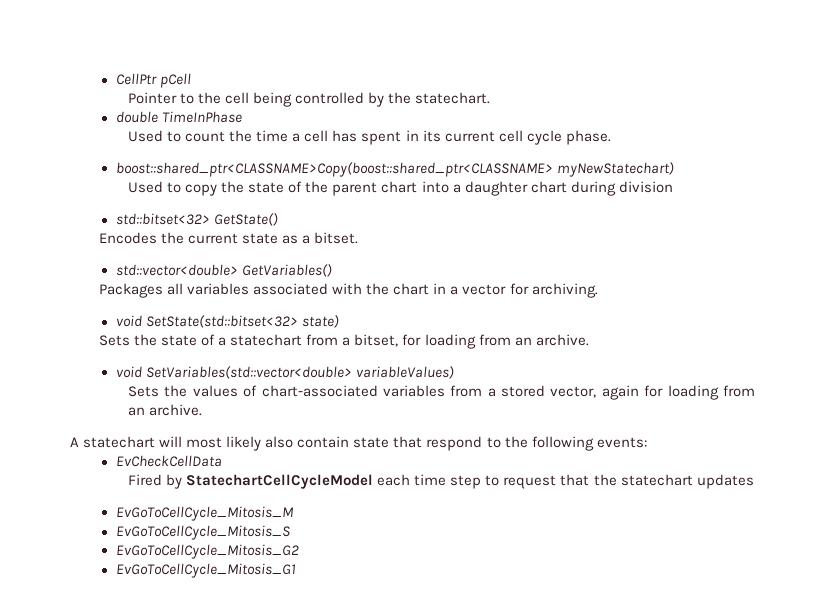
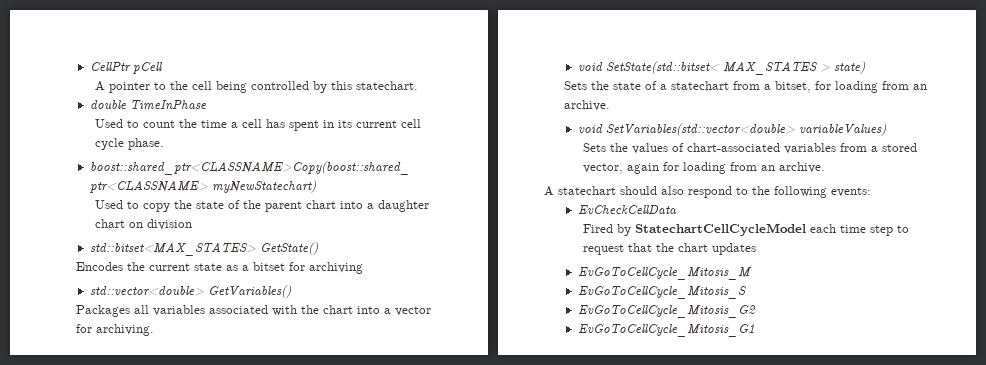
- Pointer to the cell being controlled by the statechart.
+ A pointer to the cell being controlled by this statechart.
- Used to copy the state of the parent chart into a daughter chart during division
+ Used to copy the state of the parent chart into a daughter chart on division
- std::bitset<32> GetState()
+ std::bitset<MAX_STATES> GetState()
- Encodes the current state as a bitset.
+ Encodes the current state as a bitset for archiving
- Packages all variables associated with the chart in a vector for archiving.
+ Packages all variables associated with the chart into a vector for archiving.
- void SetState(std::bitset<32> state)
+ void SetState(std::bitset< MAX_STATES > state)
- A statechart will most likely also contain state that respond to the following events:
+ A statechart should also respond to the following events:
- Fired by StatechartCellCycleModel each time step to request that the statechart updates
+ Fired by StatechartCellCycleModel each time step to request that the chart updates

